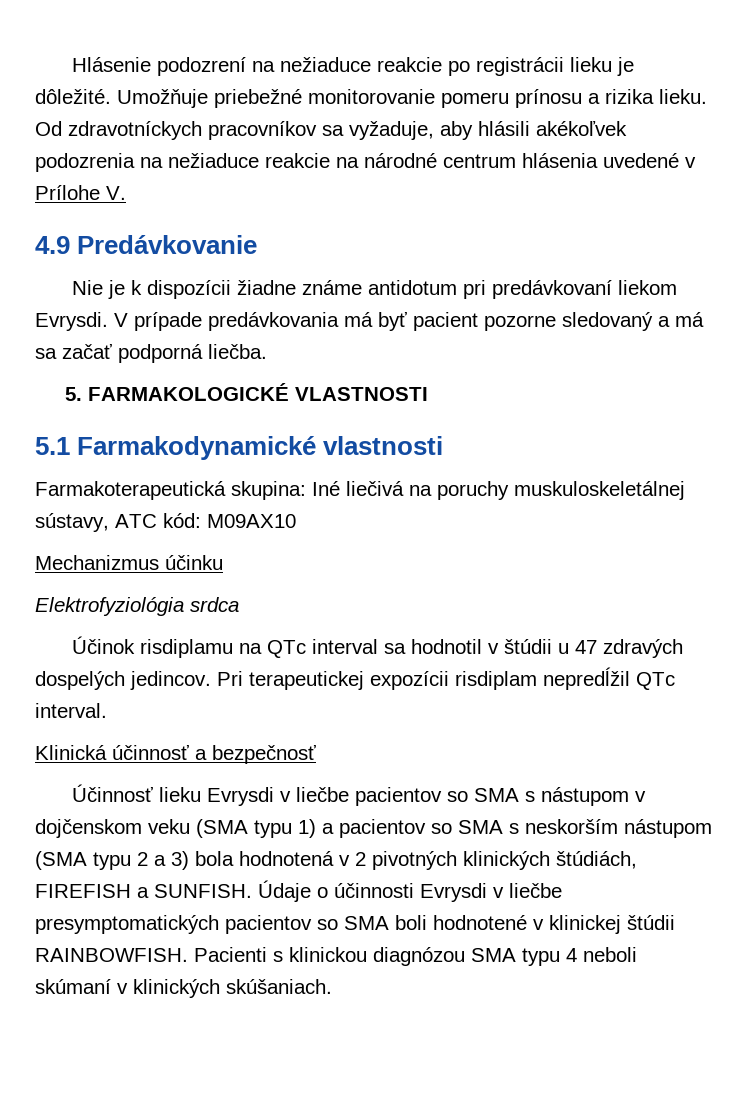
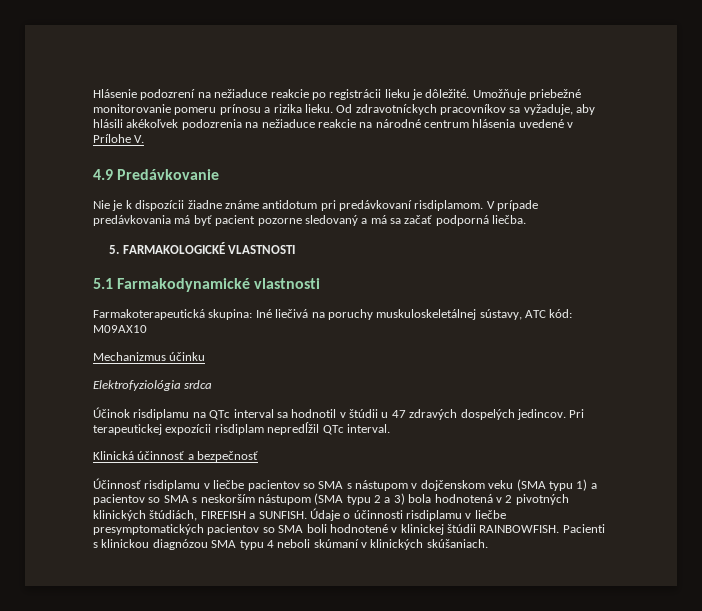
- Nie je k dispozícii žiadne známe antidotum pri predávkovaní liekom Evrysdi.
+ Nie je k dispozícii žiadne známe antidotum pri predávkovaní risdiplamom.
- Účinnosť lieku Evrysdi v liečbe pacientov so SMA s nástupom v dojčenskom veku (SMA typu 1) a pacientov so SMA s neskorším nástupom (SMA typu 2 a 3) bola hodnotená v 2 pivotných klinických štúdiách, FIREFISH a SUNFISH.
+ Účinnosť risdiplamu v liečbe pacientov so SMA s nástupom v dojčenskom veku (SMA typu 1) a pacientov so SMA s neskorším nástupom (SMA typu 2 a 3) bola hodnotená v 2 pivotných klinických štúdiách, FIREFISH a SUNFISH.
- Údaje o účinnosti Evrysdi v liečbe presymptomatických pacientov so SMA boli hodnotené v klinickej štúdii RAINBOWFISH.
+ Údaje o účinnosti risdiplamu v liečbe presymptomatických pacientov so SMA boli hodnotené v klinickej štúdii RAINBOWFISH.

